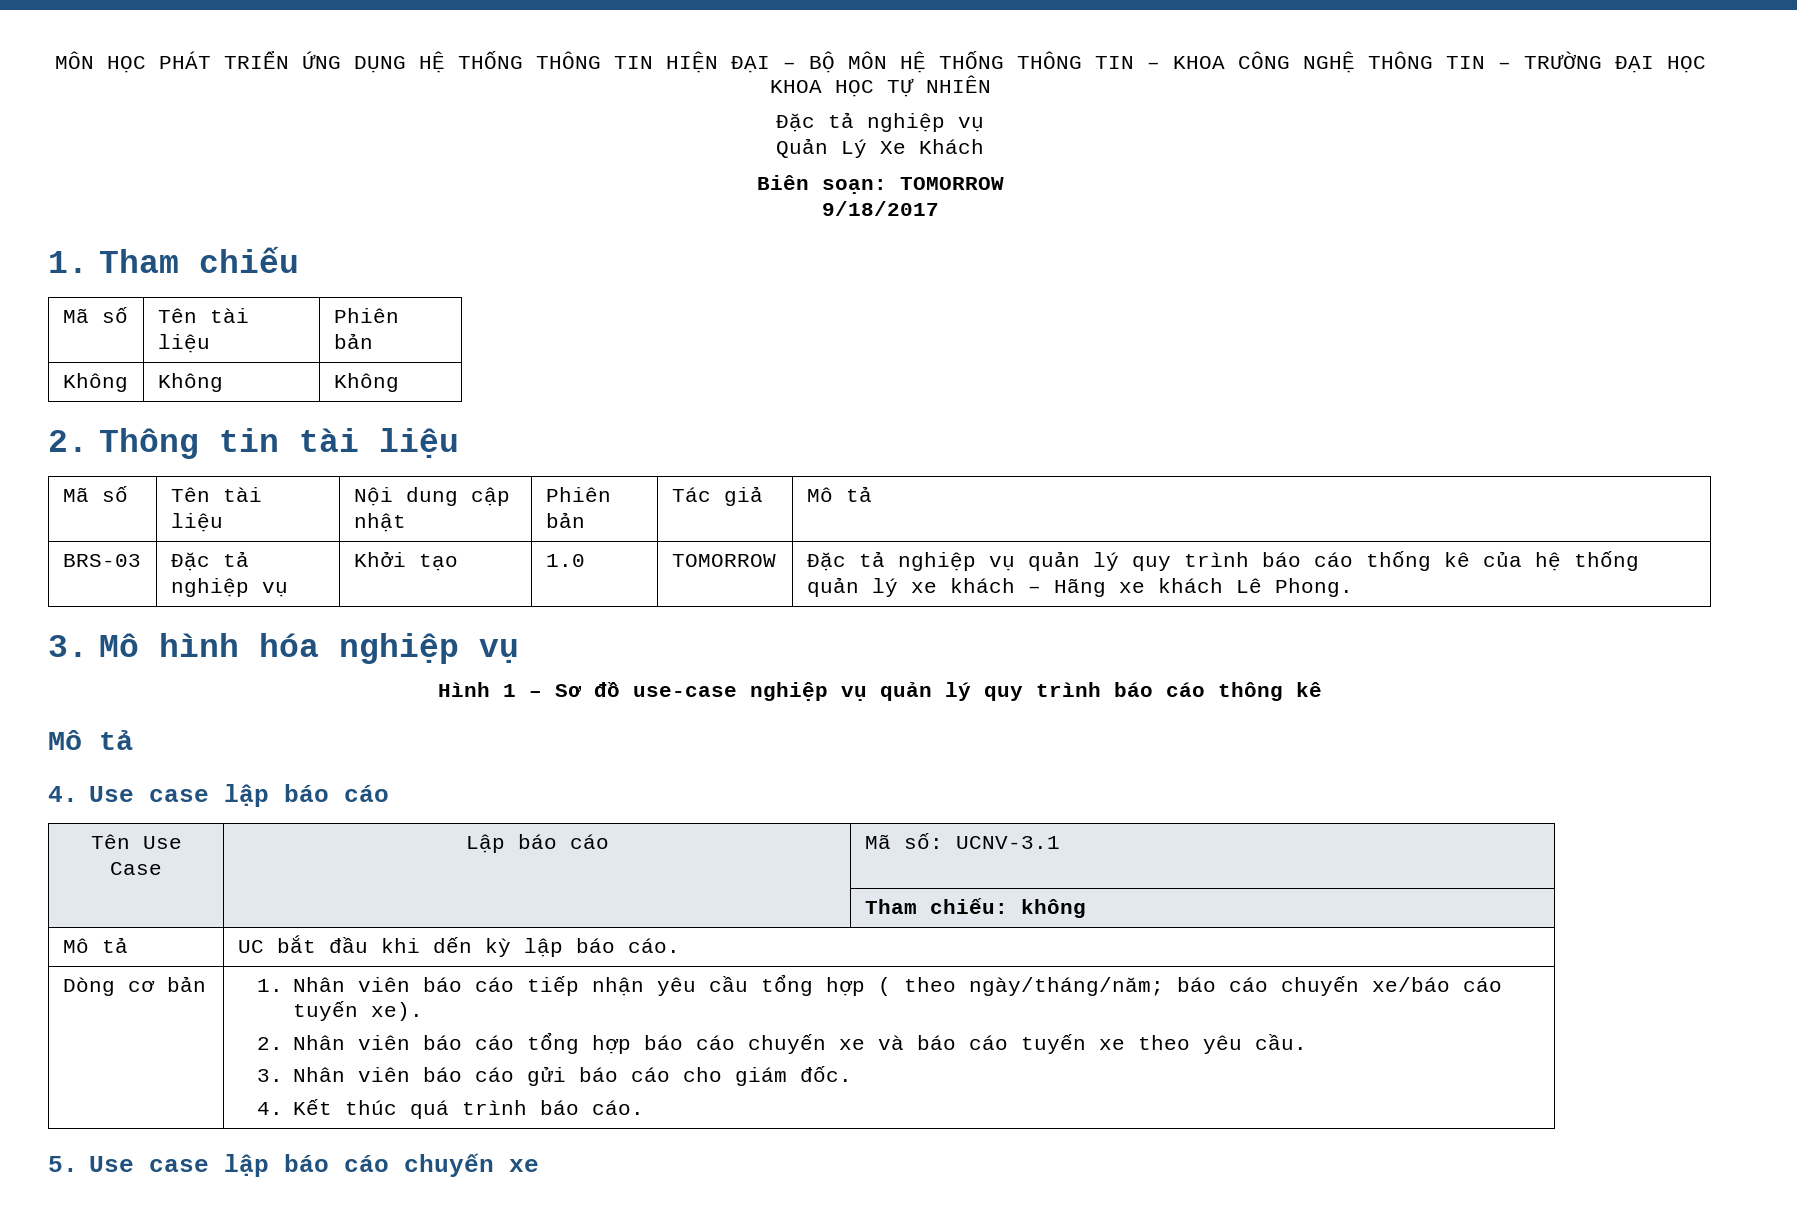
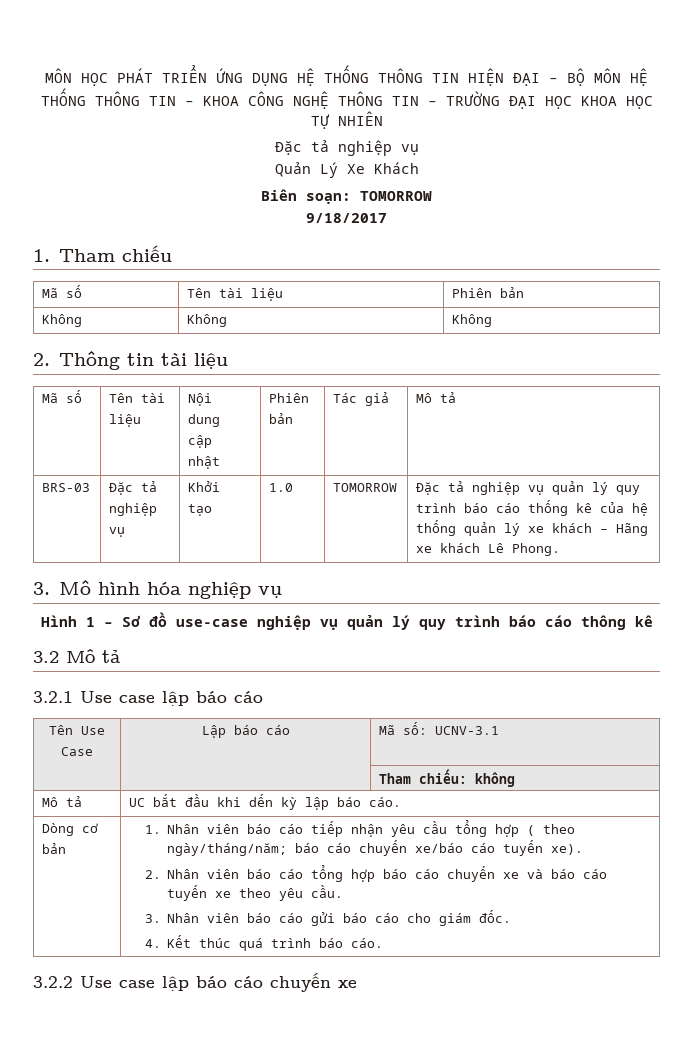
  Hình 1 – Sơ đồ use-case nghiệp vụ quản lý quy trình báo cáo thông kê
- Mô tả
- 4. Use case lập báo cáo
+ 3.2 Mô tả
+ 3.2.1 Use case lập báo cáo
- 5. Use case lập báo cáo chuyến xe
+ 3.2.2 Use case lập báo cáo chuyến xe

